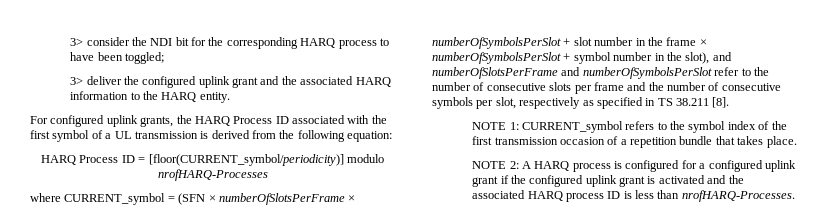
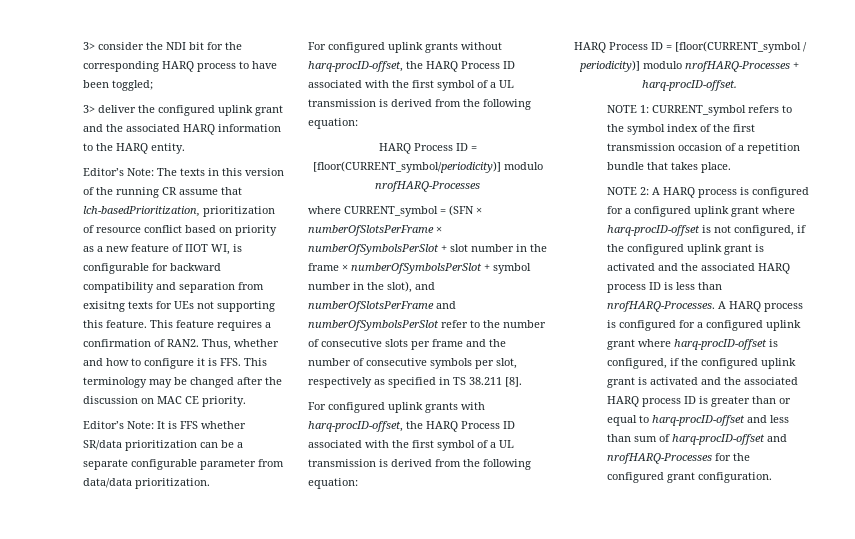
- For configured uplink grants, the HARQ Process ID associated with the first symbol of a UL transmission is derived from the following equation:
+ Editor’s Note: The texts in this version of the running CR assume that lch-basedPrioritization, prioritization of resource conflict based on priority as a new feature of IIOT WI, is configurable for backward compatibility and separation from exisitng texts for UEs not supporting this feature. This feature requires a confirmation of RAN2. Thus, whether and how to configure it is FFS. This terminology may be changed after the discussion on MAC CE priority.
+ Editor’s Note: It is FFS whether SR/data prioritization can be a separate configurable parameter from data/data prioritization.
+ For configured uplink grants without harq-procID-offset, the HARQ Process ID associated with the first symbol of a UL transmission is derived from the following equation:
+ For configured uplink grants with harq-procID-offset, the HARQ Process ID associated with the first symbol of a UL transmission is derived from the following equation:
+ HARQ Process ID = [floor(CURRENT_symbol / periodicity)] modulo nrofHARQ-Processes + harq-procID-offset.
- NOTE 2: A HARQ process is configured for a configured uplink grant if the configured uplink grant is activated and the associated HARQ process ID is less than nrofHARQ-Processes.
+ NOTE 2: A HARQ process is configured for a configured uplink grant where harq-procID-offset is not configured, if the configured uplink grant is activated and the associated HARQ process ID is less than nrofHARQ-Processes.
+ A HARQ process is configured for a configured uplink grant where harq-procID-offset is configured, if the configured uplink grant is activated and the associated HARQ process ID is greater than or equal to harq-procID-offset and less than sum of harq-procID-offset and nrofHARQ-Processes for the configured grant configuration.

